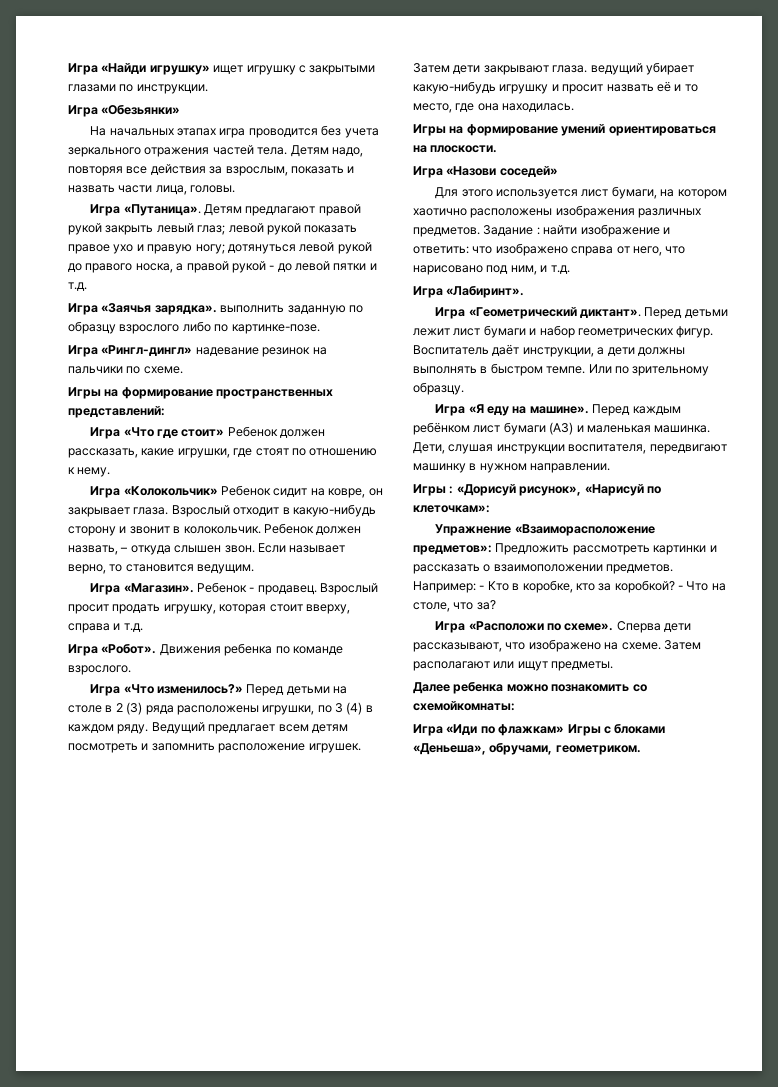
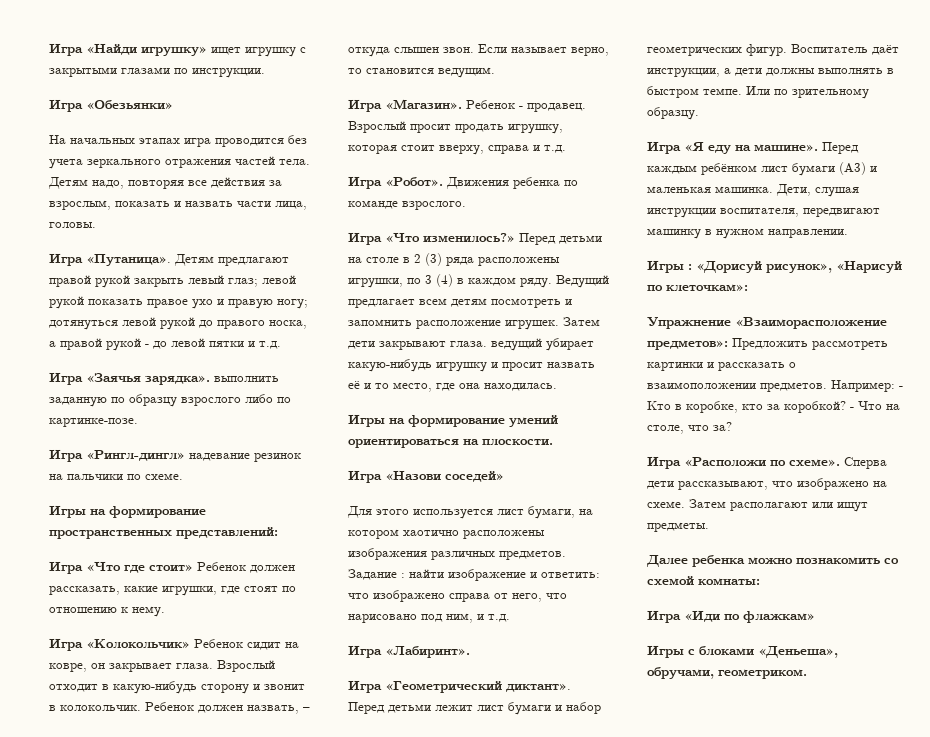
- Далее ребенка можно познакомить со схемойкомнаты:
+ Далее ребенка можно познакомить со схемой комнаты:
- Игра «Иди по флажкам» Игры с блоками «Деньеша», обручами, геометриком.
+ Игра «Иди по флажкам»
+ Игры с блоками «Деньеша», обручами, геометриком.

